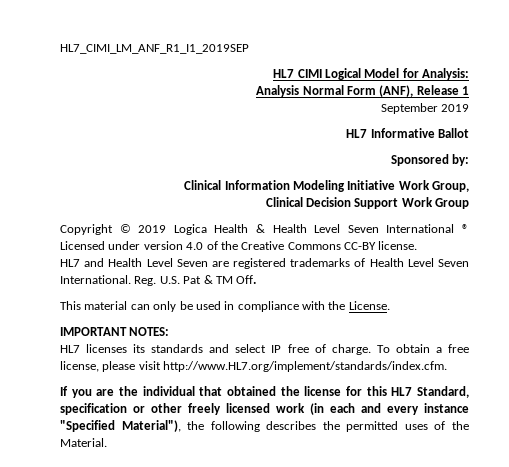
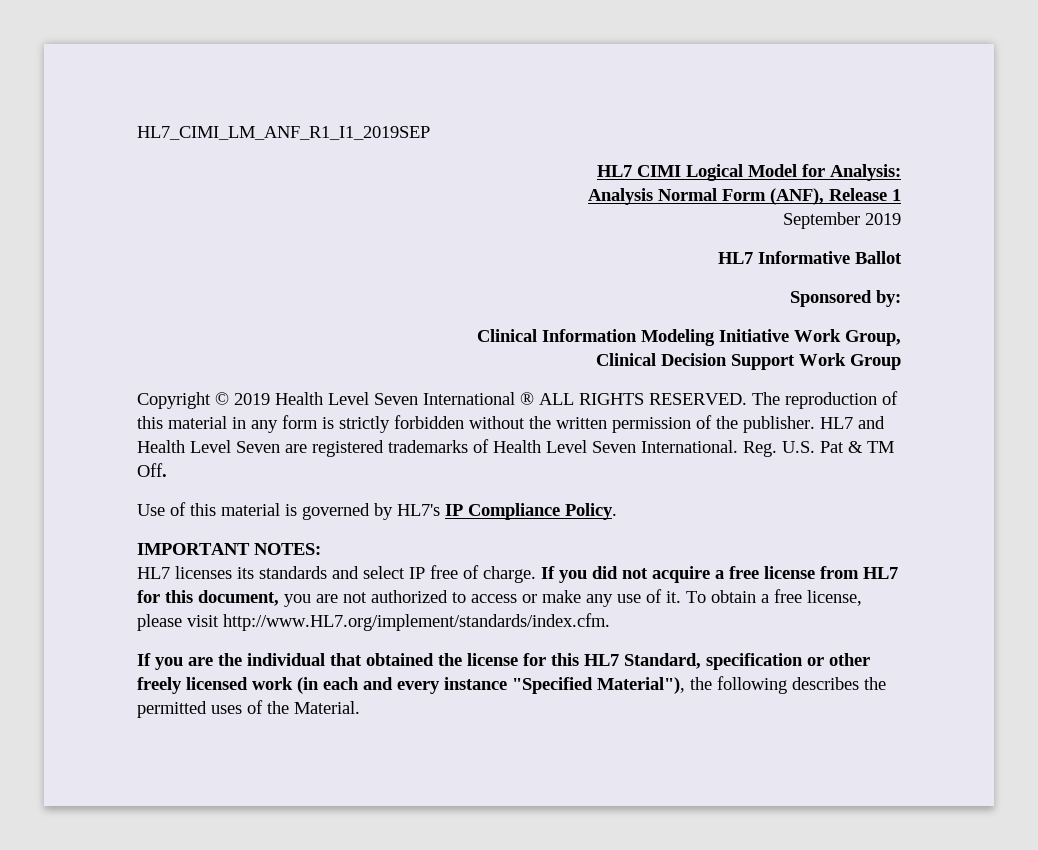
- Copyright © 2019 Logica Health & Health Level Seven International ® Licensed under version 4.0 of the Creative Commons CC-BY license.
- HL7 and Health Level Seven are registered trademarks of Health Level Seven International.
+ Copyright © 2019 Health Level Seven International ® ALL RIGHTS RESERVED. The reproduction of this material in any form is strictly forbidden without the written permission of the publisher. HL7 and Health Level Seven are registered trademarks of Health Level Seven International.
- This material can only be used in compliance with the License.
+ Use of this material is governed by HL7's IP Compliance Policy.
+ If you did not acquire a free license from HL7 for this document, you are not authorized to access or make any use of it.

